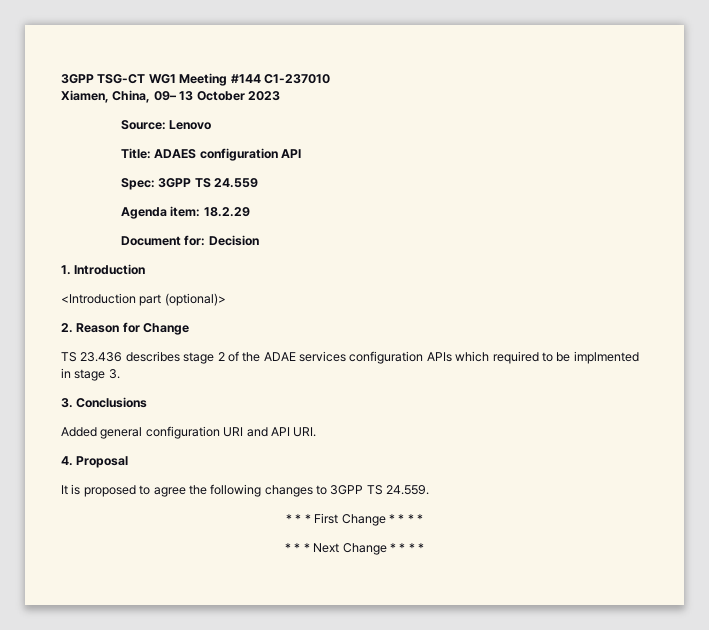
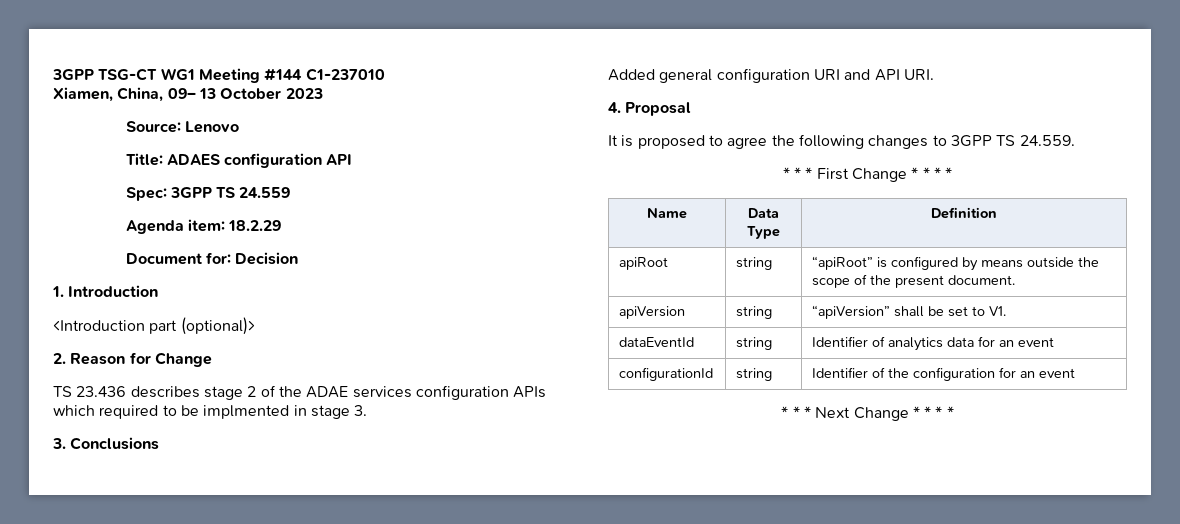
+ Name | Data Type | Definition
+ apiRoot | string | “apiRoot” is configured by means outside the scope of the present document.
+ apiVersion | string | “apiVersion” shall be set to V1.
+ dataEventId | string | Identifier of analytics data for an event
+ configurationId | string | Identifier of the configuration for an event

